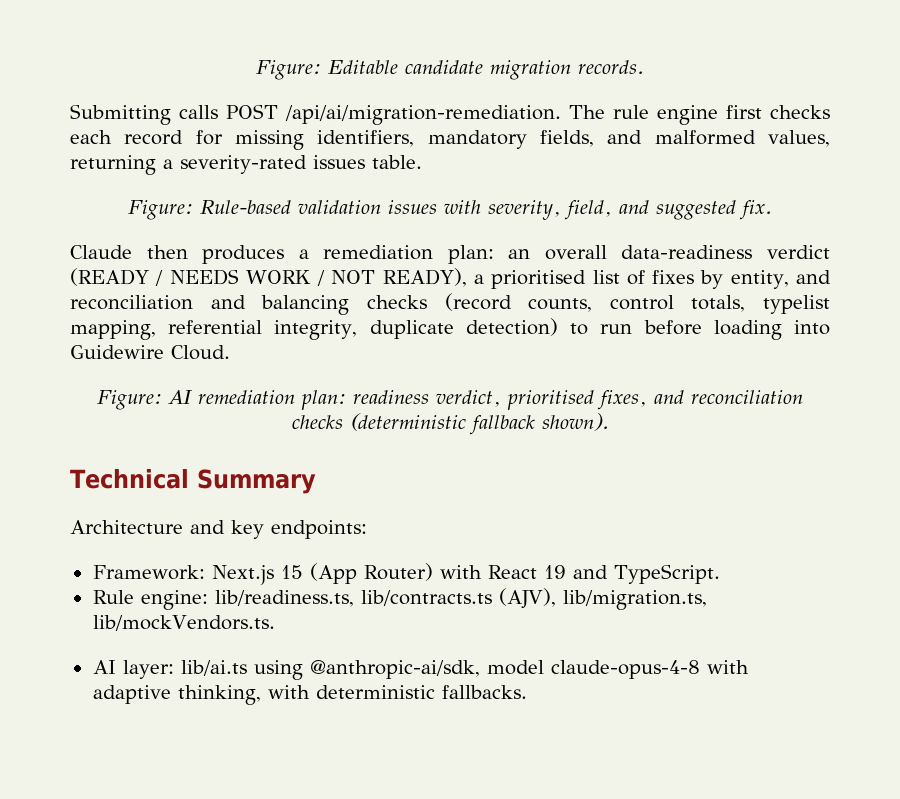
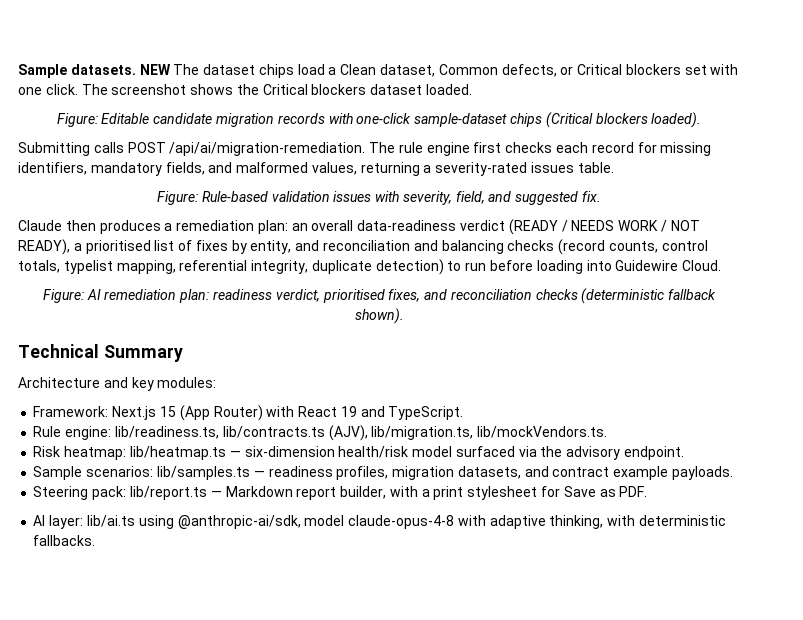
- Figure: Editable candidate migration records.
+ Sample datasets. NEW The dataset chips load a Clean dataset, Common defects, or Critical blockers set with one click. The screenshot shows the Critical blockers dataset loaded.
+ Figure: Editable candidate migration records with one-click sample-dataset chips (Critical blockers loaded).
- Architecture and key endpoints:
+ Architecture and key modules:
+ Risk heatmap: lib/heatmap.ts — six-dimension health/risk model surfaced via the advisory endpoint.
+ Sample scenarios: lib/samples.ts — readiness profiles, migration datasets, and contract example payloads.
+ Steering pack: lib/report.ts — Markdown report builder, with a print stylesheet for Save as PDF.

